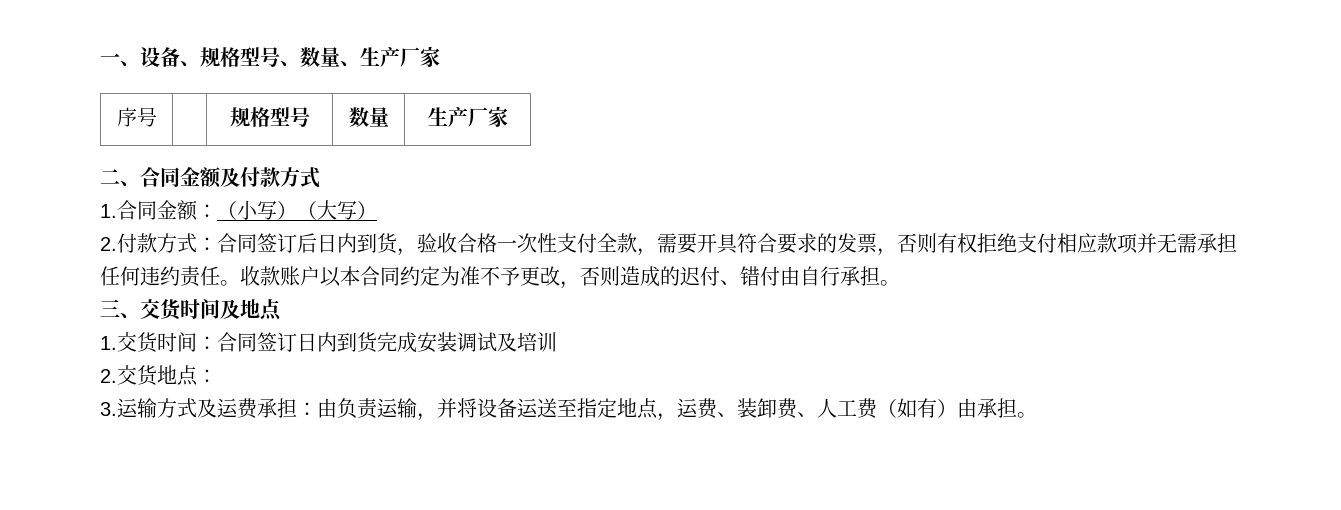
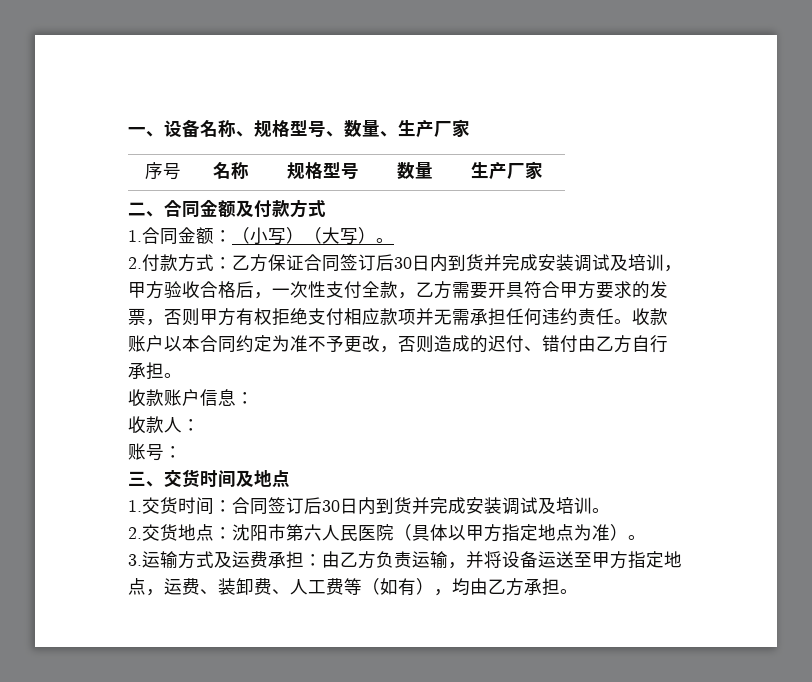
- 一、设备、规格型号、数量、生产厂家
+ 一、设备名称、规格型号、数量、生产厂家
- 序号 | | 规格型号 | 数量 | 生产厂家
+ 序号 | 名称 | 规格型号 | 数量 | 生产厂家
- 1.合同金额：（小写）（大写）
+ 1.合同金额：（小写）（大写）。
- 2.付款方式：合同签订后日内到货，验收合格一次性支付全款，需要开具符合要求的发票，否则有权拒绝支付相应款项并无需承担任何违约责任。
+ 2.付款方式：乙方保证合同签订后30日内到货并完成安装调试及培训，甲方验收合格后，一次性支付全款，乙方需要开具符合甲方要求的发票，否则甲方有权拒绝支付相应款项并无需承担任何违约责任。
- 收款账户以本合同约定为准不予更改，否则造成的迟付、错付由自行承担。
+ 收款账户以本合同约定为准不予更改，否则造成的迟付、错付由乙方自行承担。
+ 收款账户信息：
+ 收款人：
+ 账号：
- 1.交货时间：合同签订日内到货完成安装调试及培训
+ 1.交货时间：合同签订后30日内到货并完成安装调试及培训。
- 2.交货地点：
+ 2.交货地点：沈阳市第六人民医院（具体以甲方指定地点为准）。
- 3.运输方式及运费承担：由负责运输，并将设备运送至指定地点，运费、装卸费、人工费（如有）由承担。
+ 3.运输方式及运费承担：由乙方负责运输，并将设备运送至甲方指定地点，运费、装卸费、人工费等（如有），均由乙方承担。

